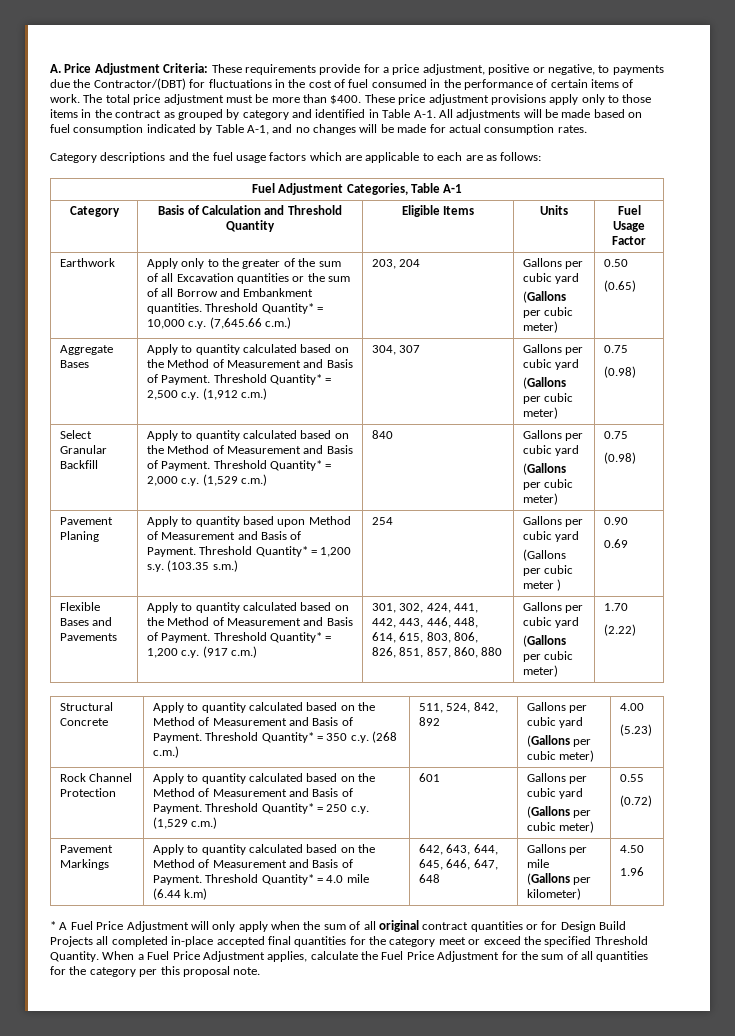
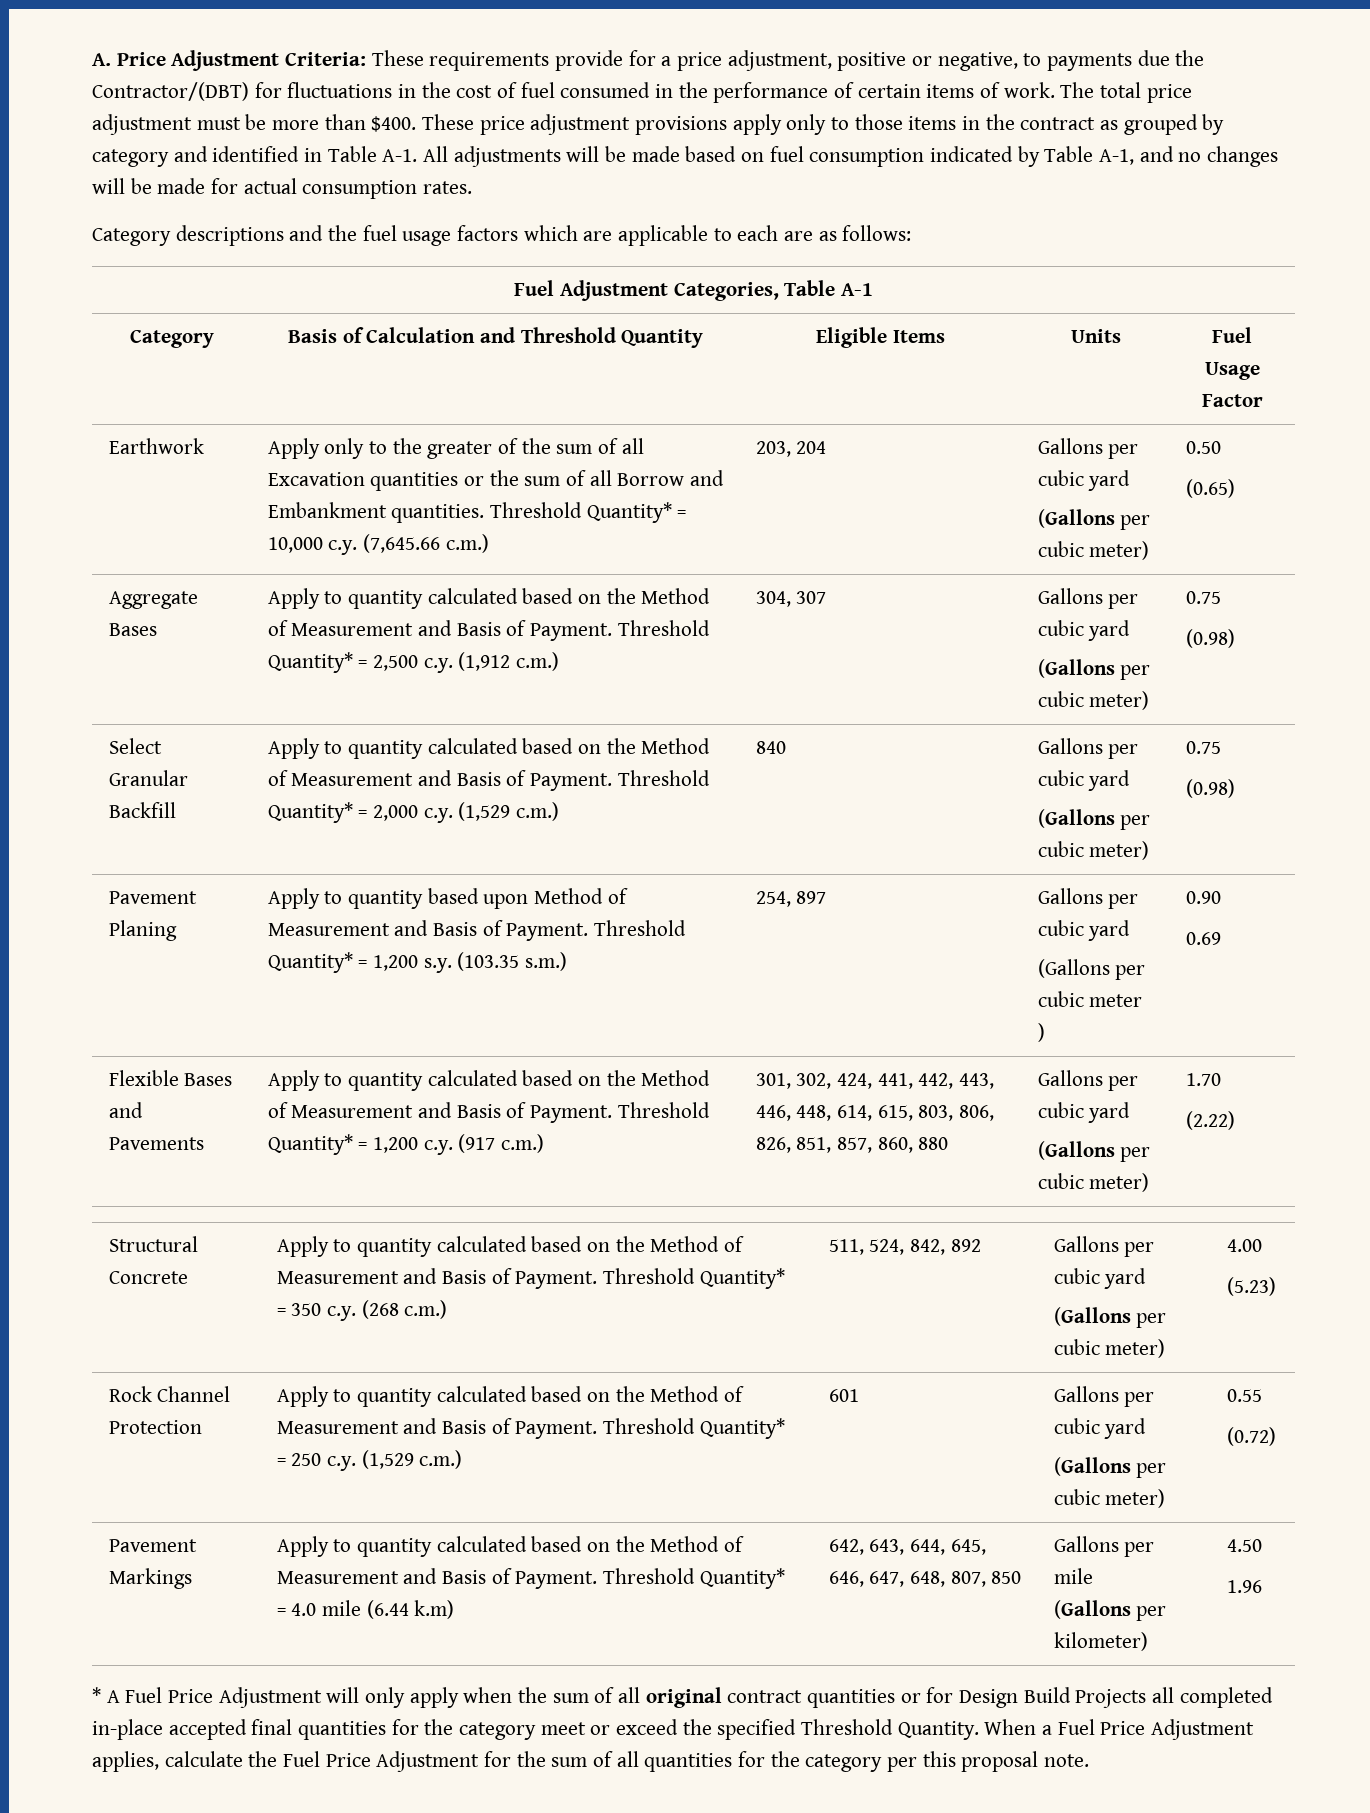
- Pavement Planing | Apply to quantity based upon Method of Measurement and Basis of Payment. Threshold Quantity* = 1,200 s.y. (103.35 s.m.) | 254 | Gallons per cubic yard
+ Pavement Planing | Apply to quantity based upon Method of Measurement and Basis of Payment. Threshold Quantity* = 1,200 s.y. (103.35 s.m.) | 254, 897 | Gallons per cubic yard
- Pavement Markings | Apply to quantity calculated based on the Method of Measurement and Basis of Payment. Threshold Quantity* = 4.0 mile (6.44 k.m) | 642, 643, 644, 645, 646, 647, 648 | Gallons per mile
+ Pavement Markings | Apply to quantity calculated based on the Method of Measurement and Basis of Payment. Threshold Quantity* = 4.0 mile (6.44 k.m) | 642, 643, 644, 645, 646, 647, 648, 807, 850 | Gallons per mile

